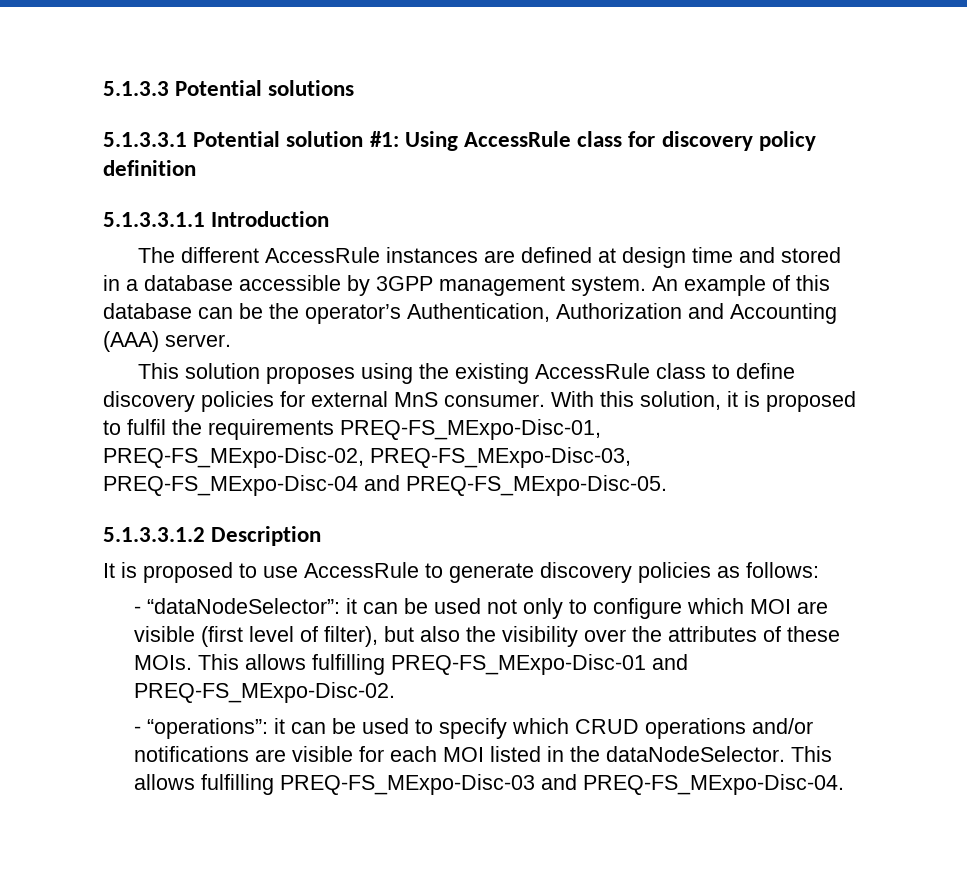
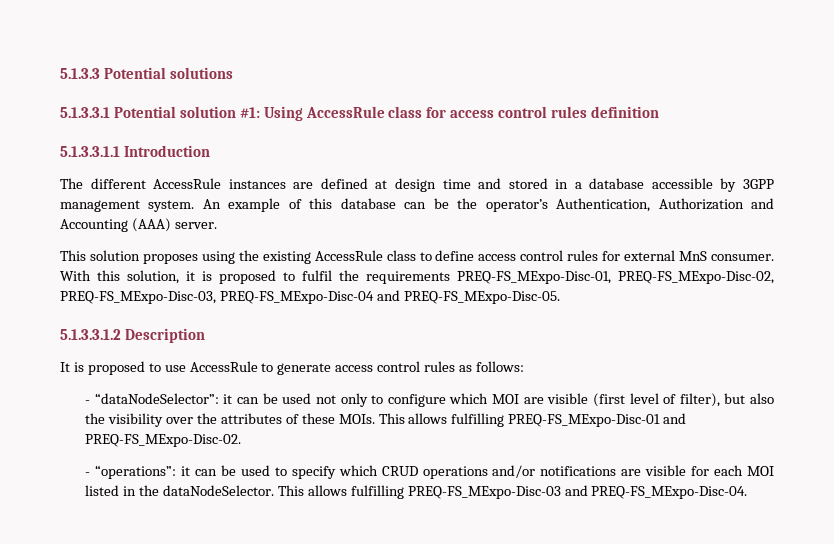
- 5.1.3.3.1 Potential solution #1: Using AccessRule class for discovery policy definition
+ 5.1.3.3.1 Potential solution #1: Using AccessRule class for access control rules definition
- This solution proposes using the existing AccessRule class to define discovery policies for external MnS consumer.
+ This solution proposes using the existing AccessRule class to define access control rules for external MnS consumer.
- It is proposed to use AccessRule to generate discovery policies as follows:
+ It is proposed to use AccessRule to generate access control rules as follows:

